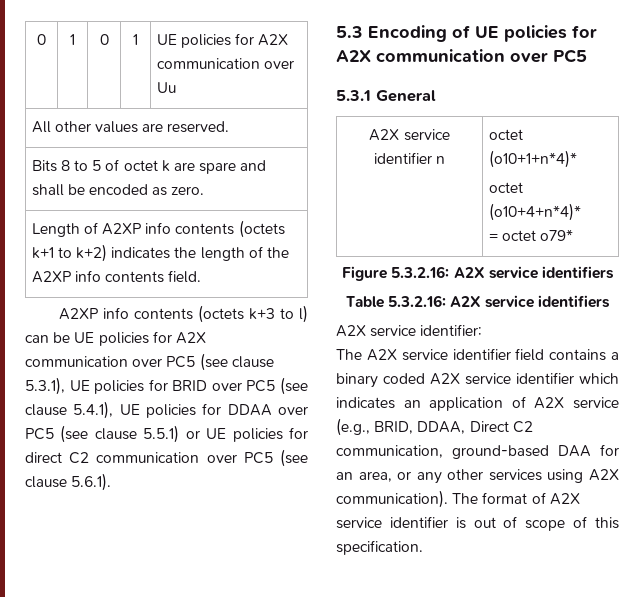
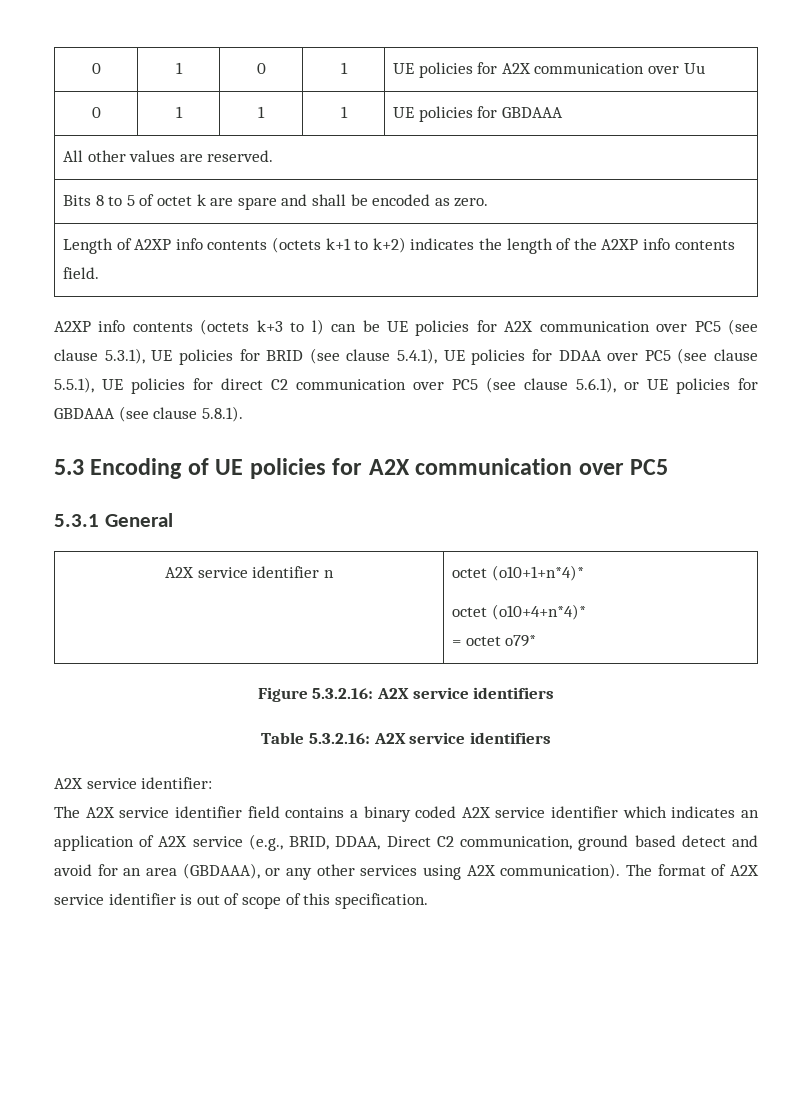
+ 0 | 1 | 1 | 1 | UE policies for GBDAAA
- A2XP info contents (octets k+3 to l) can be UE policies for A2X communication over PC5 (see clause 5.3.1), UE policies for BRID over PC5 (see clause 5.4.1), UE policies for DDAA over PC5 (see clause 5.5.1) or UE policies for direct C2 communication over PC5 (see clause 5.6.1).
+ A2XP info contents (octets k+3 to l) can be UE policies for A2X communication over PC5 (see clause 5.3.1), UE policies for BRID (see clause 5.4.1), UE policies for DDAA over PC5 (see clause 5.5.1), UE policies for direct C2 communication over PC5 (see clause 5.6.1), or UE policies for GBDAAA (see clause 5.8.1).
- The A2X service identifier field contains a binary coded A2X service identifier which indicates an application of A2X service (e.g., BRID, DDAA, Direct C2 communication, ground-based DAA for an area, or any other services using A2X communication).
+ The A2X service identifier field contains a binary coded A2X service identifier which indicates an application of A2X service (e.g., BRID, DDAA, Direct C2 communication, ground based detect and avoid for an area (GBDAAA), or any other services using A2X communication).

